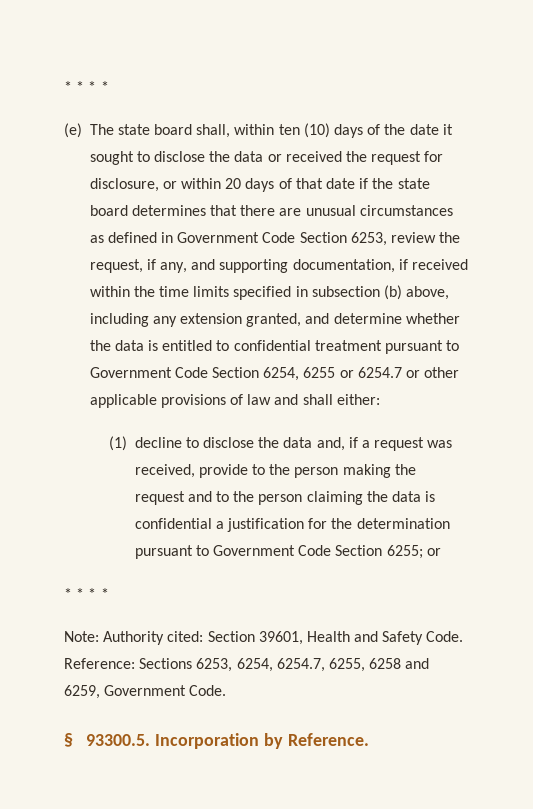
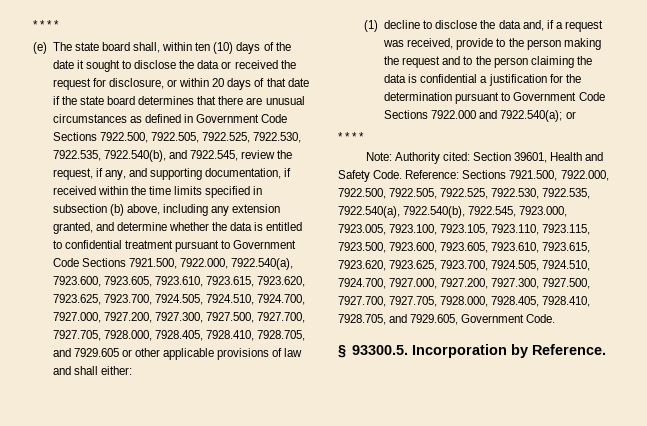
- (e) The state board shall, within ten (10) days of the date it sought to disclose the data or received the request for disclosure, or within 20 days of that date if the state board determines that there are unusual circumstances as defined in Government Code Section 6253, review the request, if any, and supporting documentation, if received within the time limits specified in subsection (b) above, including any extension granted, and determine whether the data is entitled to confidential treatment pursuant to Government Code Section 6254, 6255 or 6254.7 or other applicable provisions of law and shall either:
+ (e) The state board shall, within ten (10) days of the date it sought to disclose the data or received the request for disclosure, or within 20 days of that date if the state board determines that there are unusual circumstances as defined in Government Code Sections 7922.500, 7922.505, 7922.525, 7922.530, 7922.535, 7922.540(b), and 7922.545, review the request, if any, and supporting documentation, if received within the time limits specified in subsection (b) above, including any extension granted, and determine whether the data is entitled to confidential treatment pursuant to Government Code Sections 7921.500, 7922.000, 7922.540(a), 7923.600, 7923.605, 7923.610, 7923.615, 7923.620, 7923.625, 7923.700, 7924.505, 7924.510, 7924.700, 7927.000, 7927.200, 7927.300, 7927.500, 7927.700, 7927.705, 7928.000, 7928.405, 7928.410, 7928.705, and 7929.605 or other applicable provisions of law and shall either:
- (1) decline to disclose the data and, if a request was received, provide to the person making the request and to the person claiming the data is confidential a justification for the determination pursuant to Government Code Section 6255; or
+ (1) decline to disclose the data and, if a request was received, provide to the person making the request and to the person claiming the data is confidential a justification for the determination pursuant to Government Code Sections 7922.000 and 7922.540(a); or
- Reference: Sections 6253, 6254, 6254.7, 6255, 6258 and 6259, Government Code.
+ Reference: Sections 7921.500, 7922.000, 7922.500, 7922.505, 7922.525, 7922.530, 7922.535, 7922.540(a), 7922.540(b), 7922.545, 7923.000, 7923.005, 7923.100, 7923.105, 7923.110, 7923.115, 7923.500, 7923.600, 7923.605, 7923.610, 7923.615, 7923.620, 7923.625, 7923.700, 7924.505, 7924.510, 7924.700, 7927.000, 7927.200, 7927.300, 7927.500, 7927.700, 7927.705, 7928.000, 7928.405, 7928.410, 7928.705, and 7929.605, Government Code.

